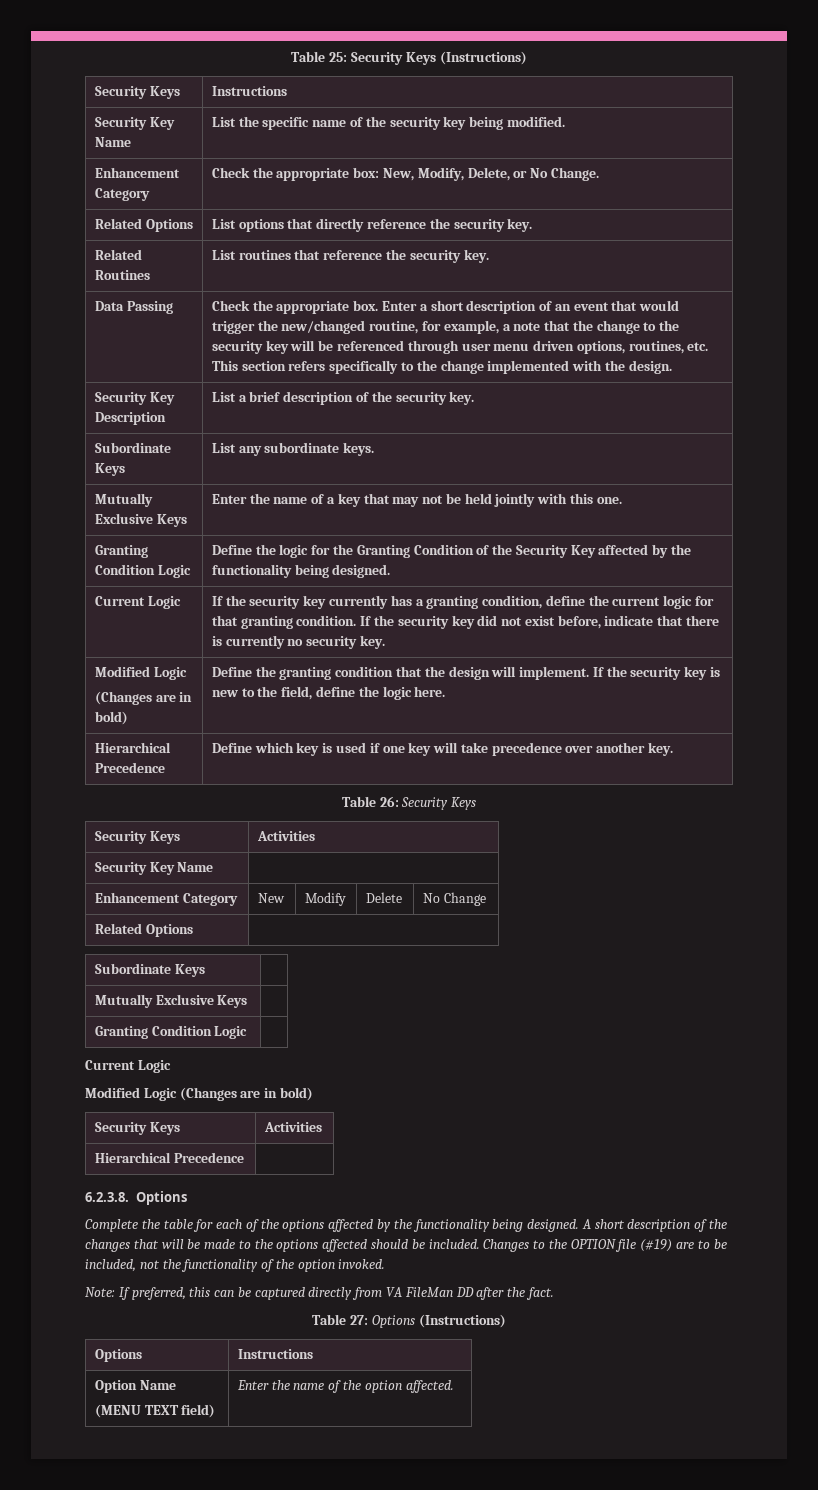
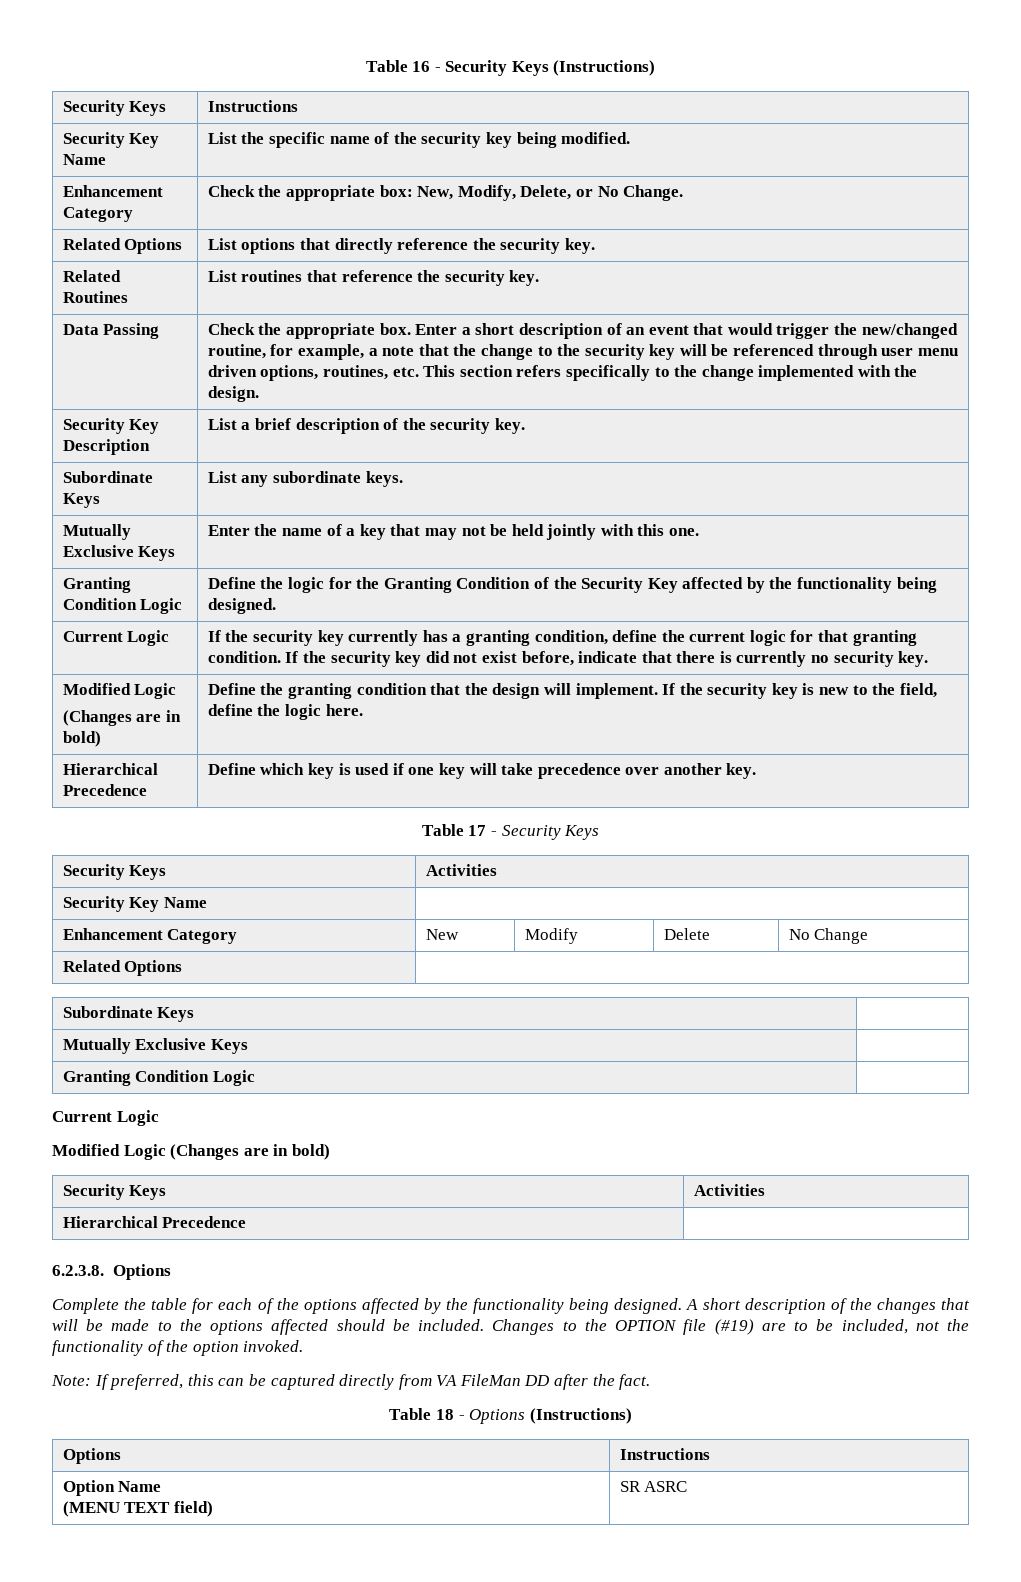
- Table 25: Security Keys (Instructions)
+ Table 16 - Security Keys (Instructions)
- Table 26: Security Keys
+ Table 17 - Security Keys
- Table 27: Options (Instructions)
+ Table 18 - Options (Instructions)
  Option Name
- (MENU TEXT field) | Enter the name of the option affected.
+ (MENU TEXT field) | SR ASRC

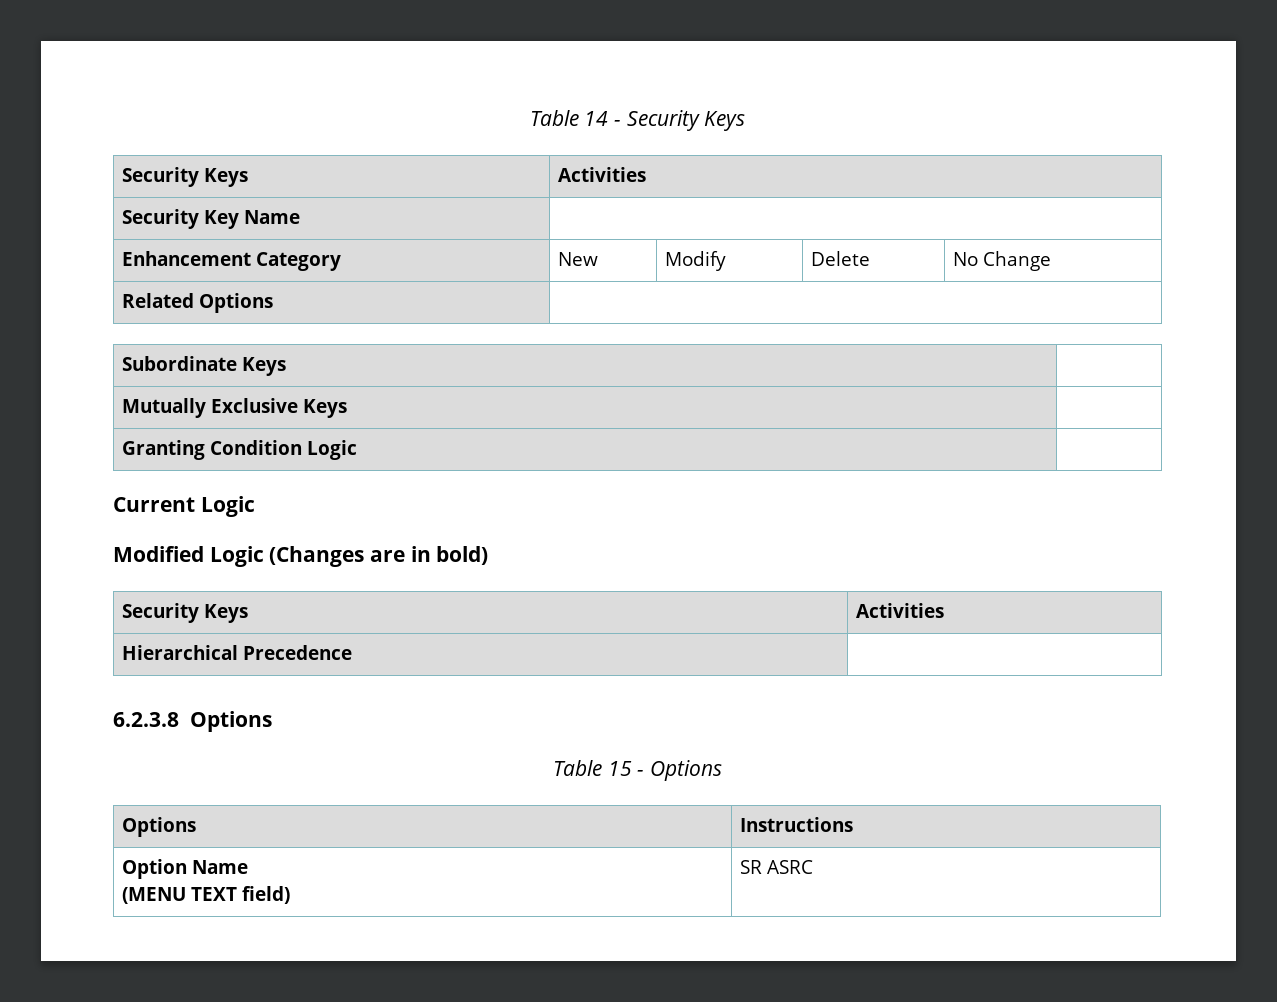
- Table 16 - Security Keys (Instructions)
- Security Keys | Instructions
- Security Key Name | List the specific name of the security key being modified.
- Enhancement Category | Check the appropriate box: New, Modify, Delete, or No Change.
- Related Options | List options that directly reference the security key.
- Related Routines | List routines that reference the security key.
- Data Passing | Check the appropriate box. Enter a short description of an event that would trigger the new/changed routine, for example, a note that the change to the security key will be referenced through user menu driven options, routines, etc. This section refers specifically to the change implemented with the design.
- Security Key Description | List a brief description of the security key.
- Subordinate Keys | List any subordinate keys.
- Mutually Exclusive Keys | Enter the name of a key that may not be held jointly with this one.
- Granting Condition Logic | Define the logic for the Granting Condition of the Security Key affected by the functionality being designed.
- Current Logic | If the security key currently has a granting condition, define the current logic for that granting condition. If the security key did not exist before, indicate that there is currently no security key.
- Modified Logic
- (Changes are in bold) | Define the granting condition that the design will implement. If the security key is new to the field, define the logic here.
- Hierarchical Precedence | Define which key is used if one key will take precedence over another key.
- Table 17 - Security Keys
+ Table 14 - Security Keys
- 6.2.3.8. Options
- Complete the table for each of the options affected by the functionality being designed. A short description of the changes that will be made to the options affected should be included. Changes to the OPTION file (#19) are to be included, not the functionality of the option invoked.
- Note: If preferred, this can be captured directly from VA FileMan DD after the fact.
- Table 18 - Options (Instructions)
+ 6.2.3.8 Options
+ Table 15 - Options

